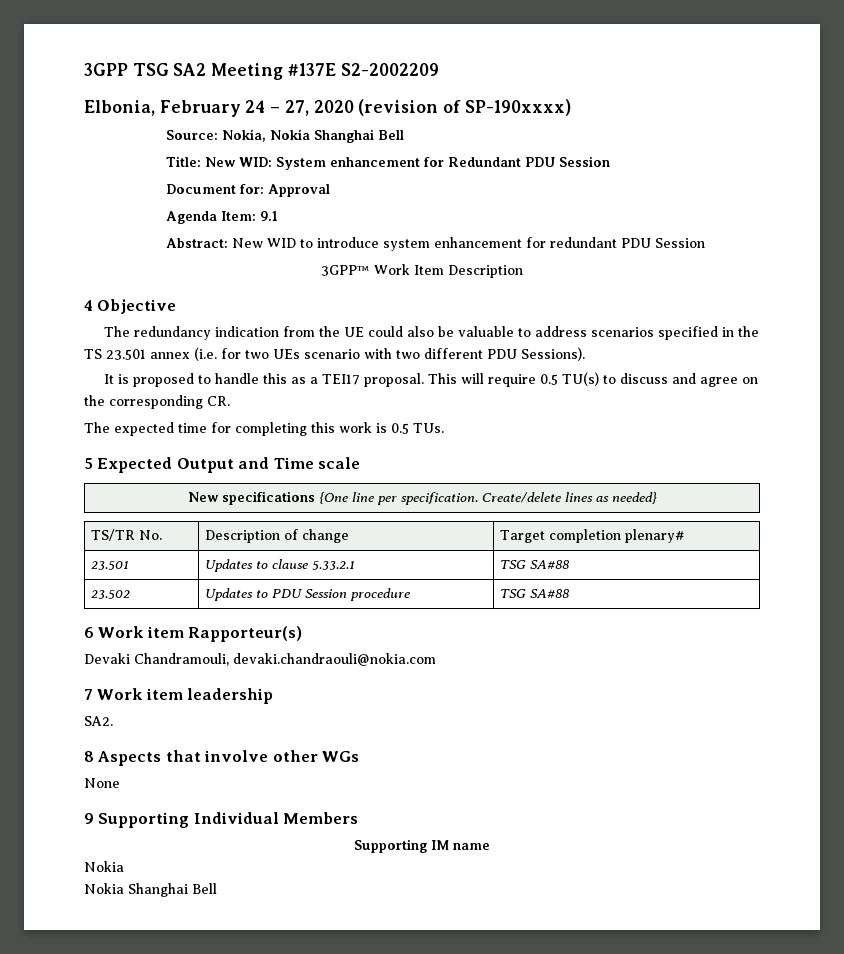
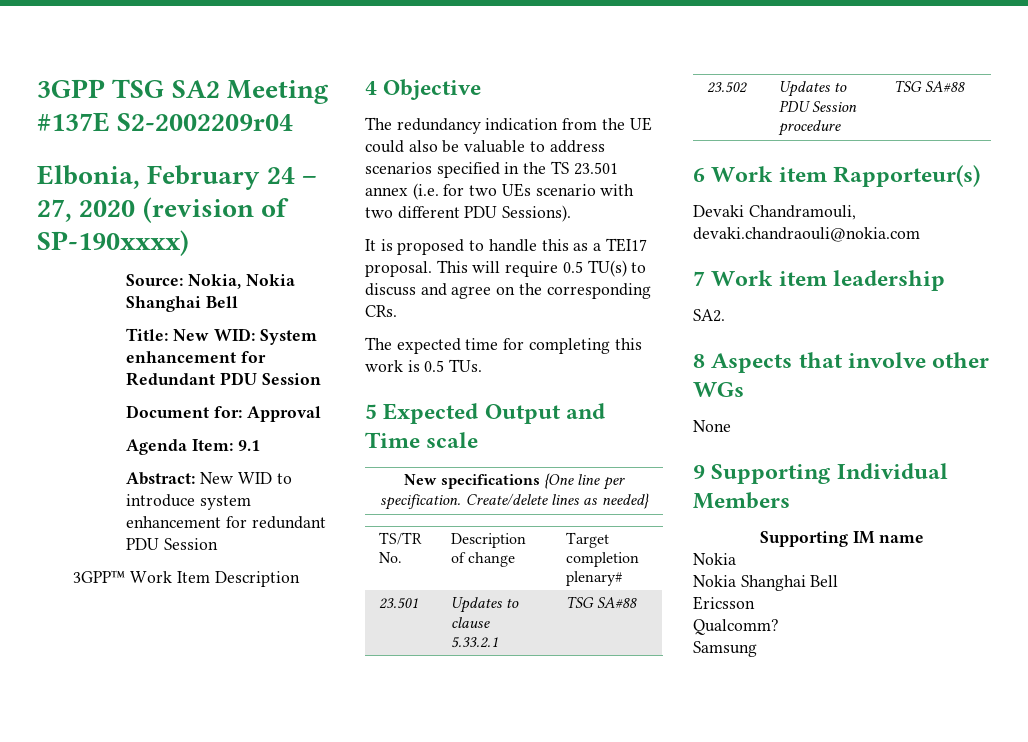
- 3GPP TSG SA2 Meeting #137E S2-2002209
+ 3GPP TSG SA2 Meeting #137E S2-2002209r04
- This will require 0.5 TU(s) to discuss and agree on the corresponding CR.
+ This will require 0.5 TU(s) to discuss and agree on the corresponding CRs.
+ Ericsson
+ Qualcomm?
+ Samsung

